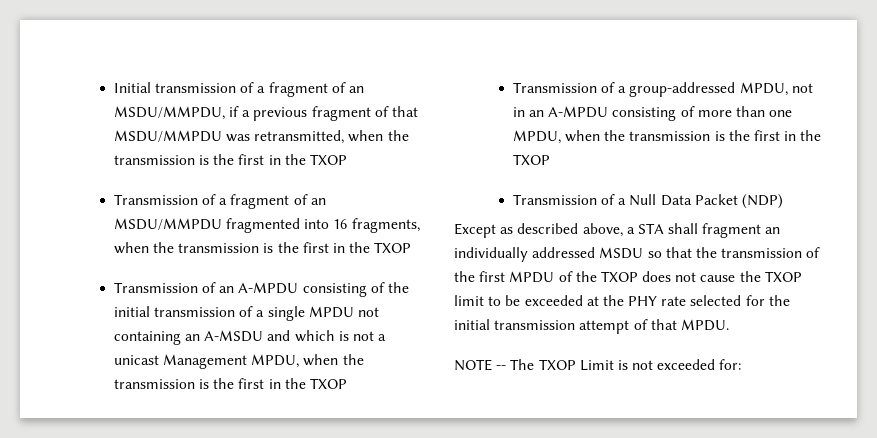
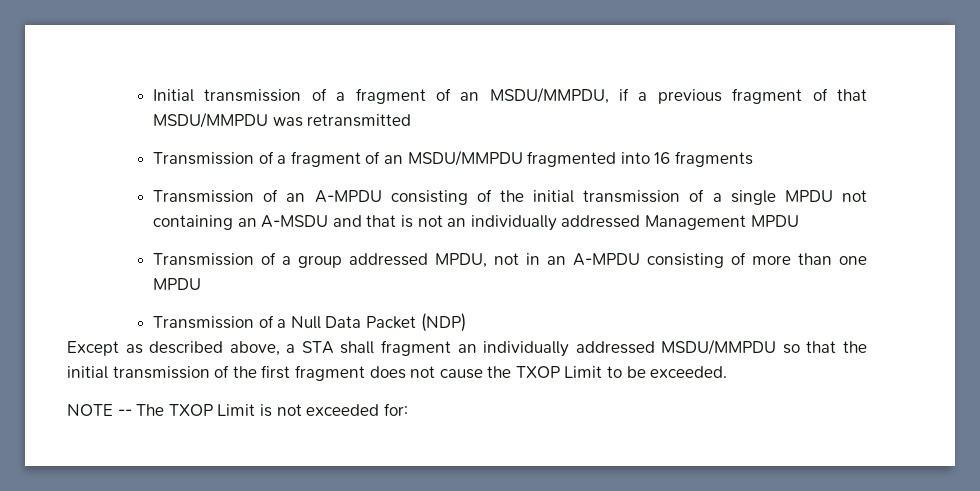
- Initial transmission of a fragment of an MSDU/MMPDU, if a previous fragment of that MSDU/MMPDU was retransmitted, when the transmission is the first in the TXOP
+ Initial transmission of a fragment of an MSDU/MMPDU, if a previous fragment of that MSDU/MMPDU was retransmitted
- Transmission of a fragment of an MSDU/MMPDU fragmented into 16 fragments, when the transmission is the first in the TXOP
+ Transmission of a fragment of an MSDU/MMPDU fragmented into 16 fragments
- Transmission of an A-MPDU consisting of the initial transmission of a single MPDU not containing an A-MSDU and which is not a unicast Management MPDU, when the transmission is the first in the TXOP
- Transmission of a group-addressed MPDU, not in an A-MPDU consisting of more than one MPDU, when the transmission is the first in the TXOP
+ Transmission of an A-MPDU consisting of the initial transmission of a single MPDU not containing an A-MSDU and that is not an individually addressed Management MPDU
+ Transmission of a group addressed MPDU, not in an A-MPDU consisting of more than one MPDU
- Except as described above, a STA shall fragment an individually addressed MSDU so that the transmission of the first MPDU of the TXOP does not cause the TXOP limit to be exceeded at the PHY rate selected for the initial transmission attempt of that MPDU.
+ Except as described above, a STA shall fragment an individually addressed MSDU/MMPDU so that the initial transmission of the first fragment does not cause the TXOP Limit to be exceeded.

